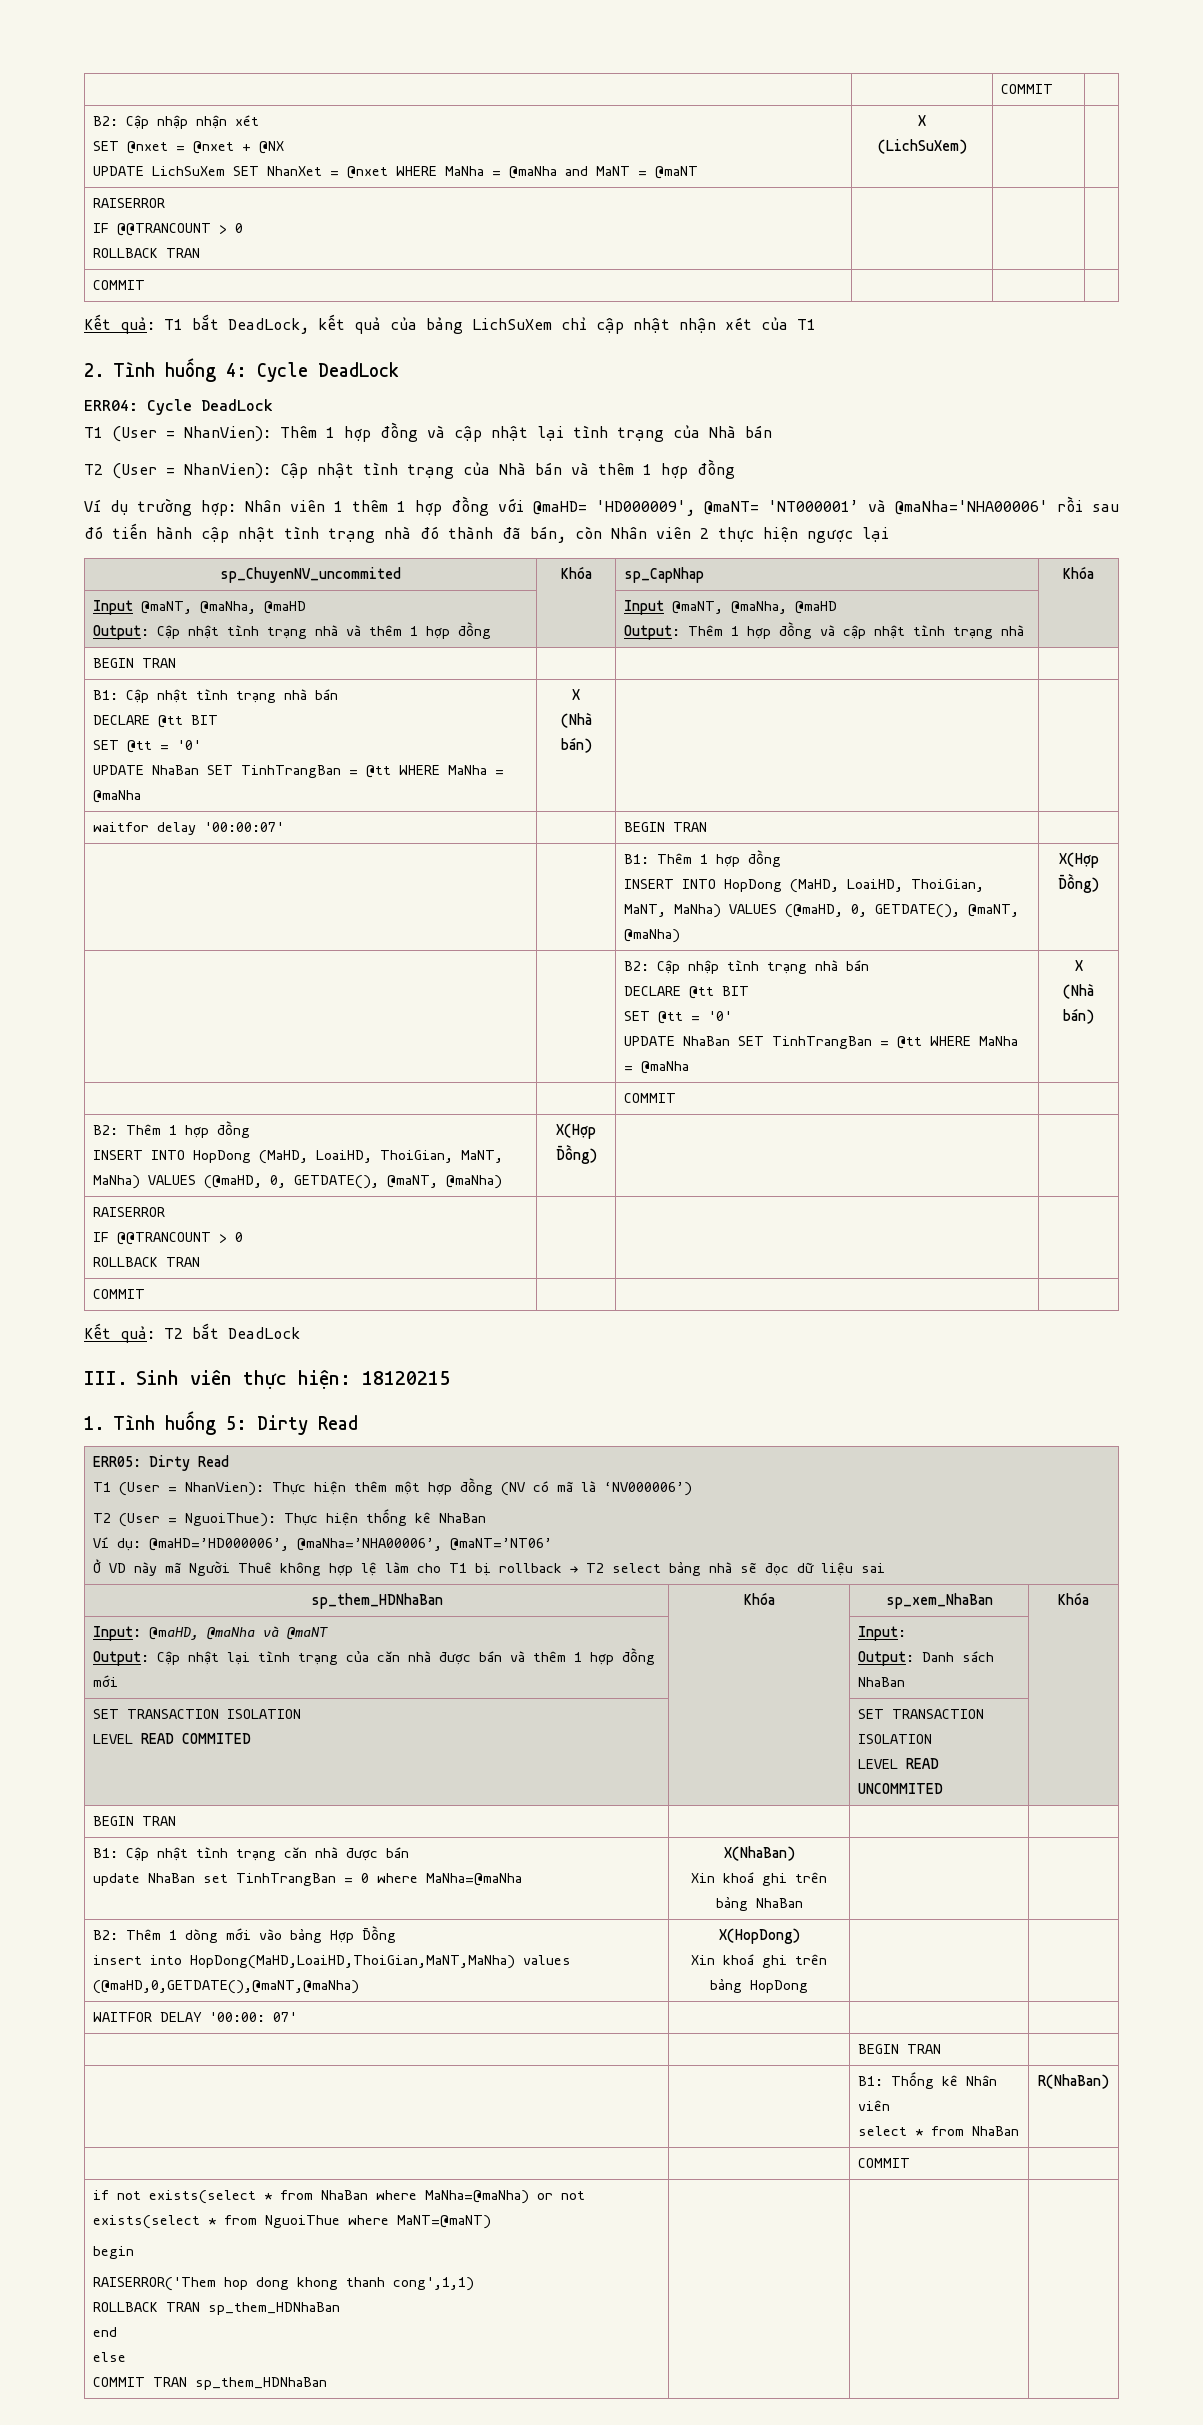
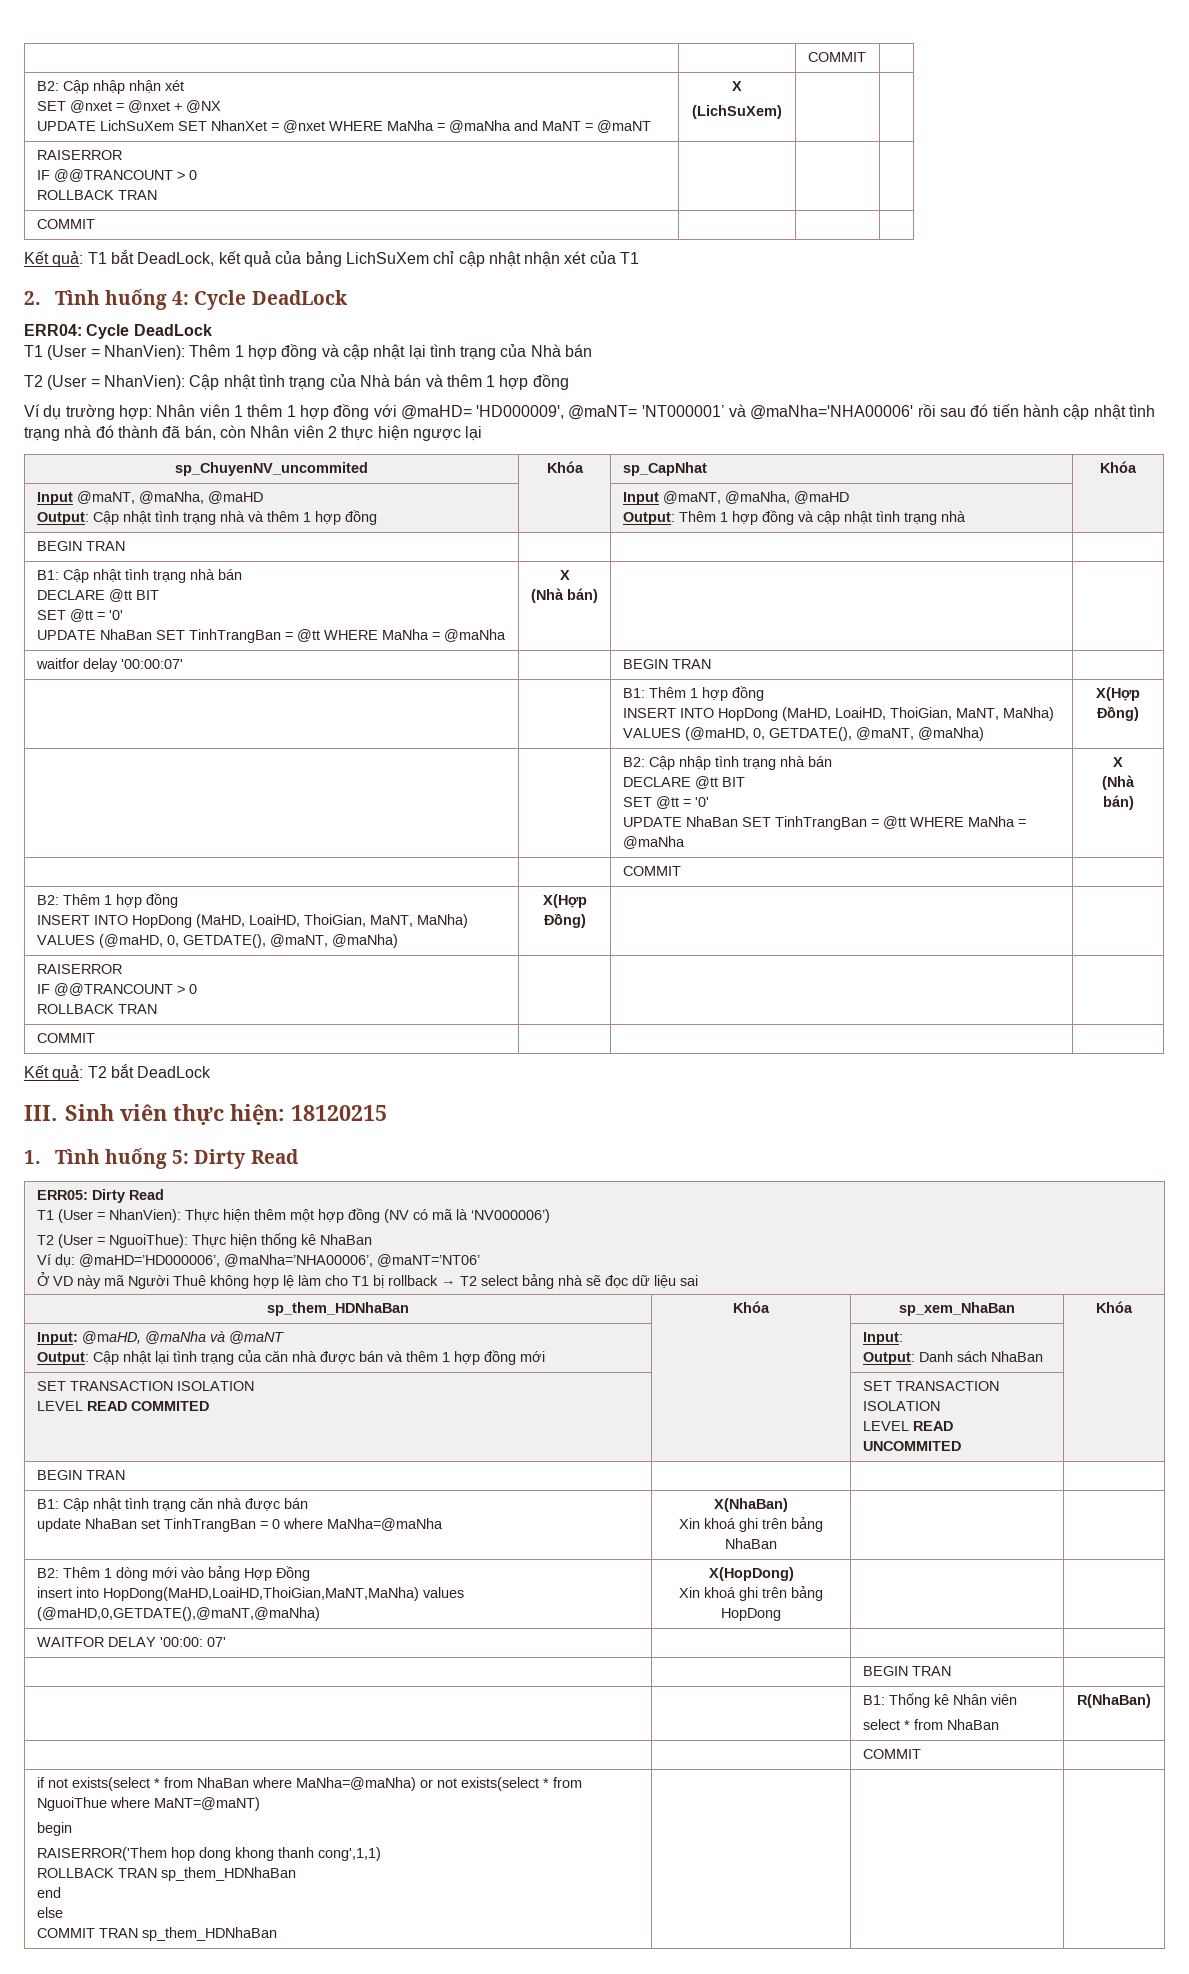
- sp_ChuyenNV_uncommited | Khóa | sp_CapNhap | Khóa
+ sp_ChuyenNV_uncommited | Khóa | sp_CapNhat | Khóa

